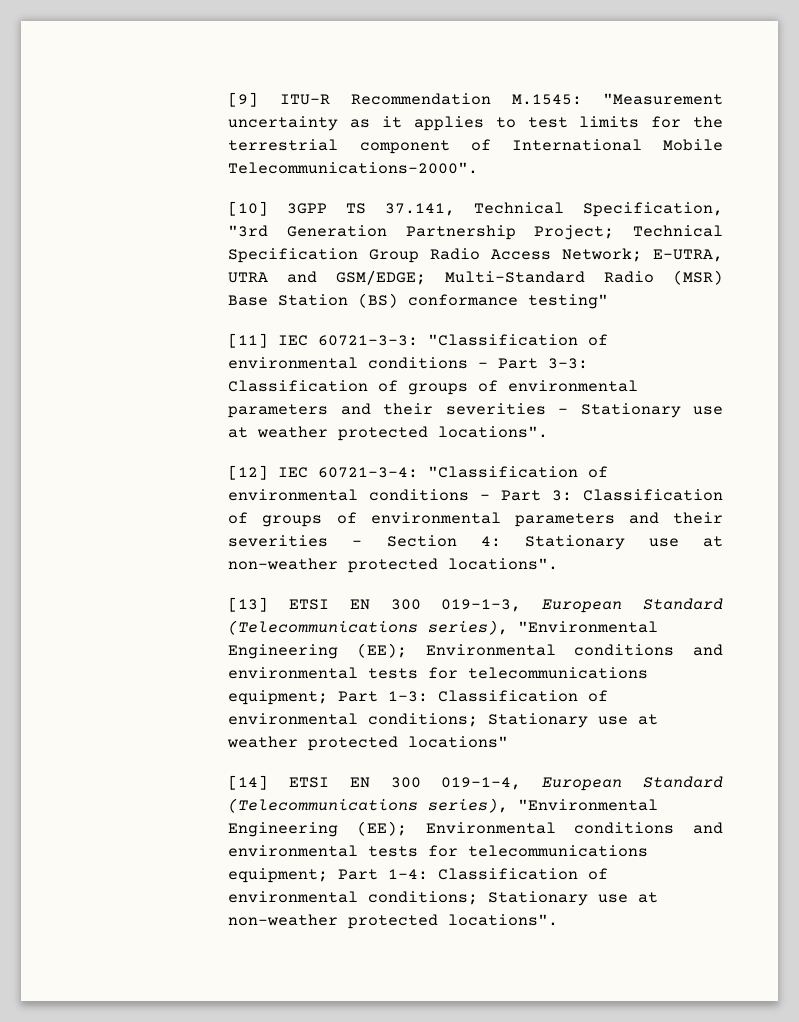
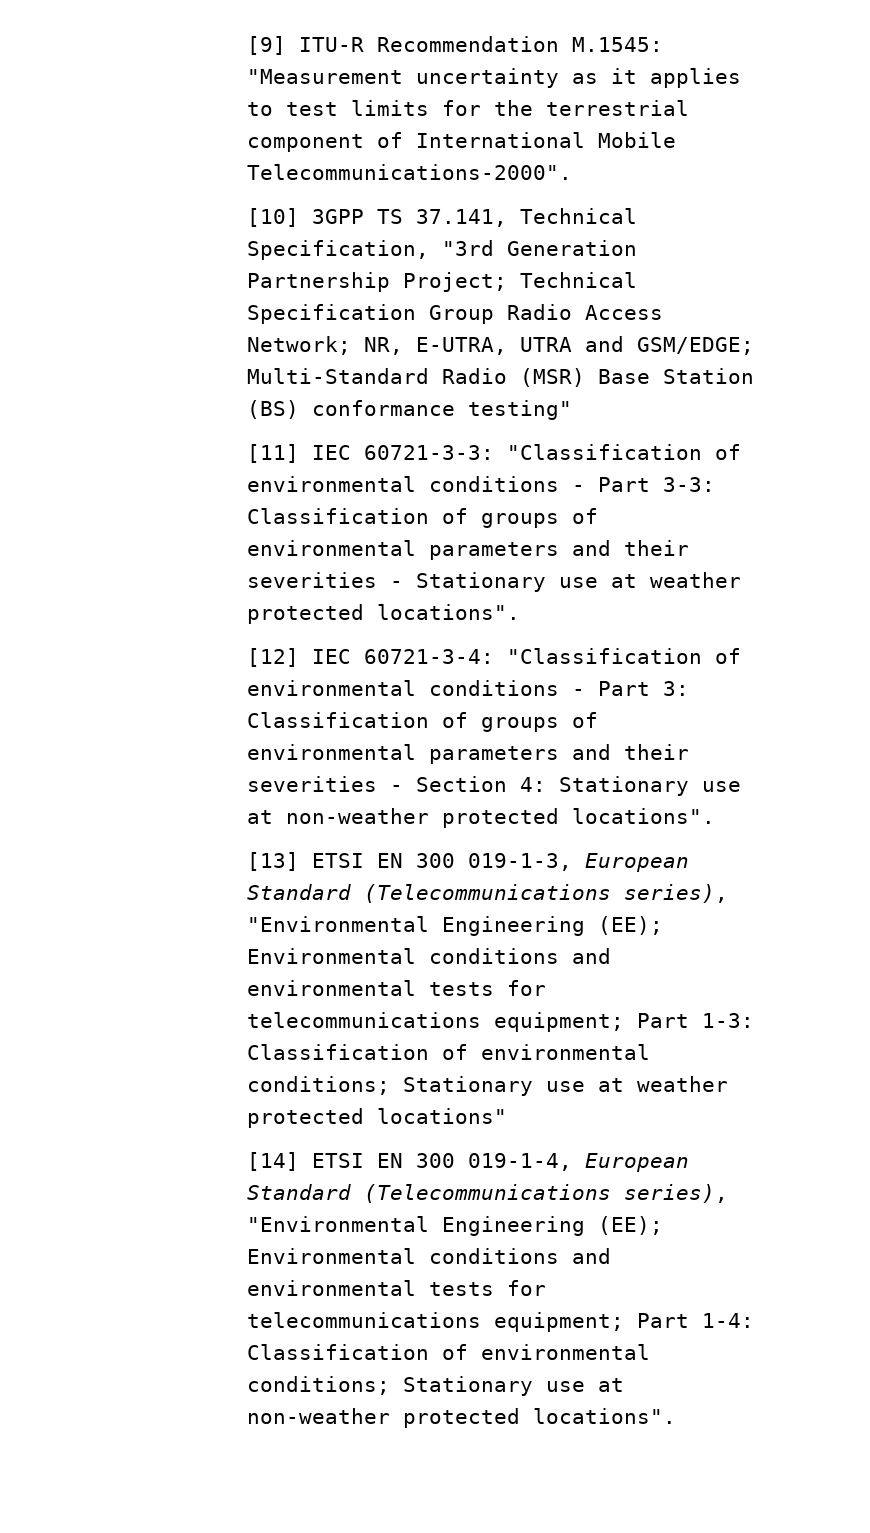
- [10] 3GPP TS 37.141, Technical Specification, "3rd Generation Partnership Project; Technical Specification Group Radio Access Network; E-UTRA, UTRA and GSM/EDGE; Multi-Standard Radio (MSR) Base Station (BS) conformance testing"
+ [10] 3GPP TS 37.141, Technical Specification, "3rd Generation Partnership Project; Technical Specification Group Radio Access Network; NR, E-UTRA, UTRA and GSM/EDGE; Multi-Standard Radio (MSR) Base Station (BS) conformance testing"

